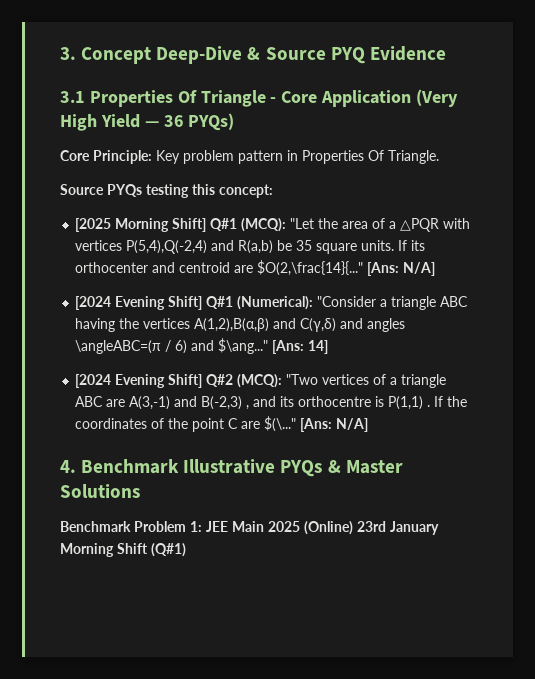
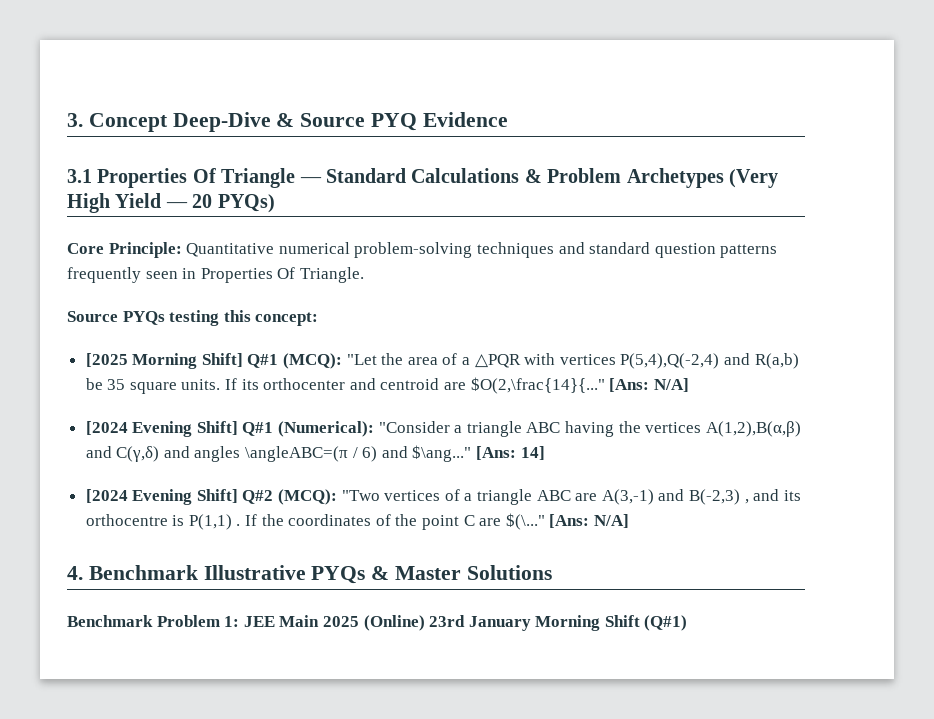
- 3.1 Properties Of Triangle - Core Application (Very High Yield — 36 PYQs)
+ 3.1 Properties Of Triangle — Standard Calculations & Problem Archetypes (Very High Yield — 20 PYQs)
- Core Principle: Key problem pattern in Properties Of Triangle.
+ Core Principle: Quantitative numerical problem-solving techniques and standard question patterns frequently seen in Properties Of Triangle.

